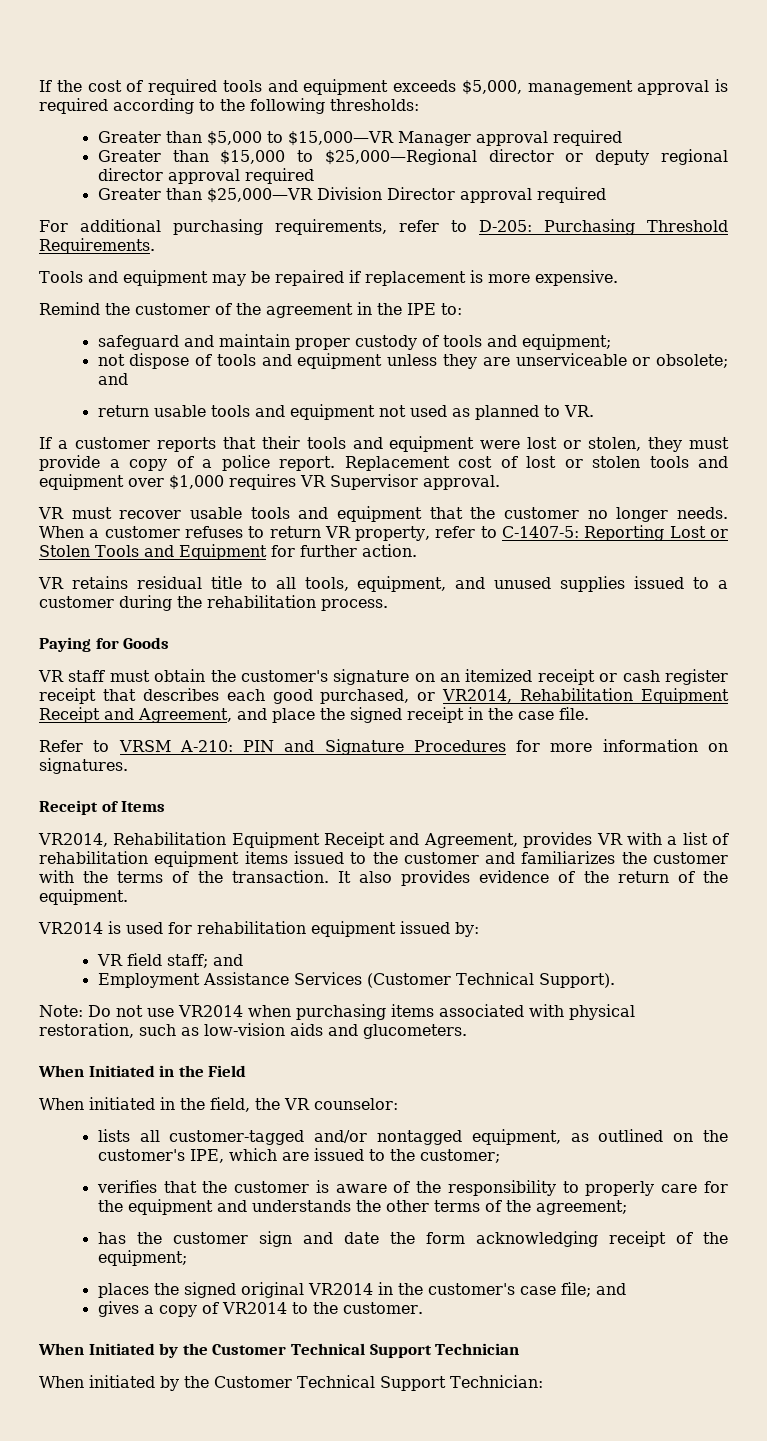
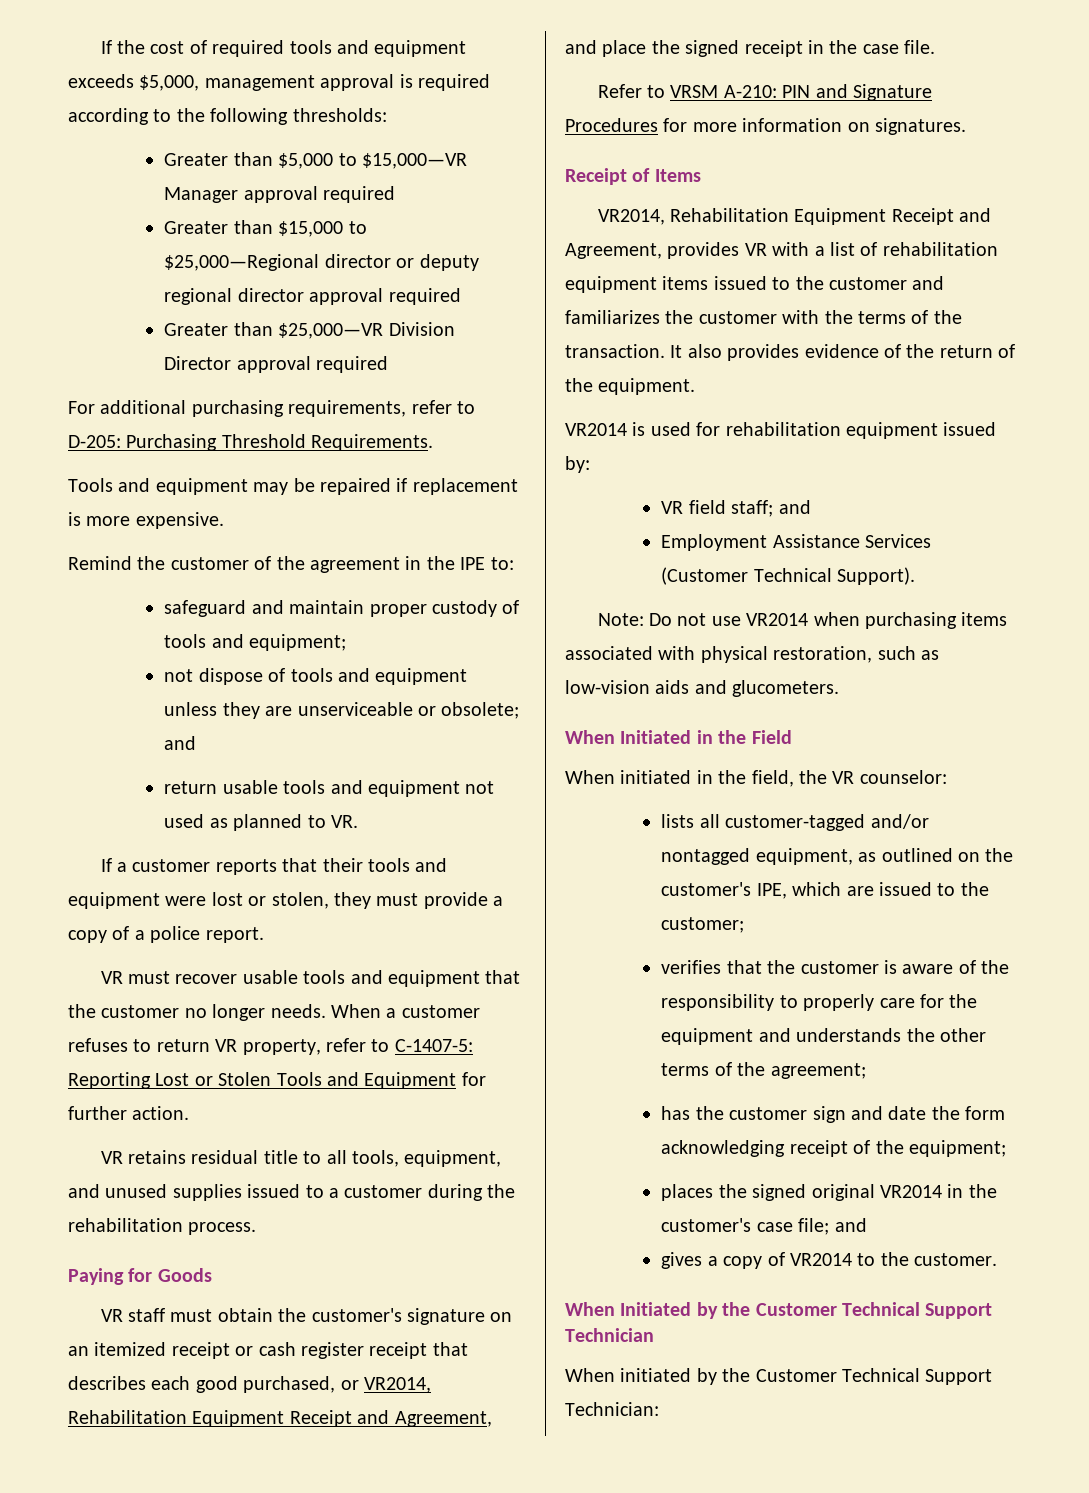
- Replacement cost of lost or stolen tools and equipment over $1,000 requires VR Supervisor approval.

